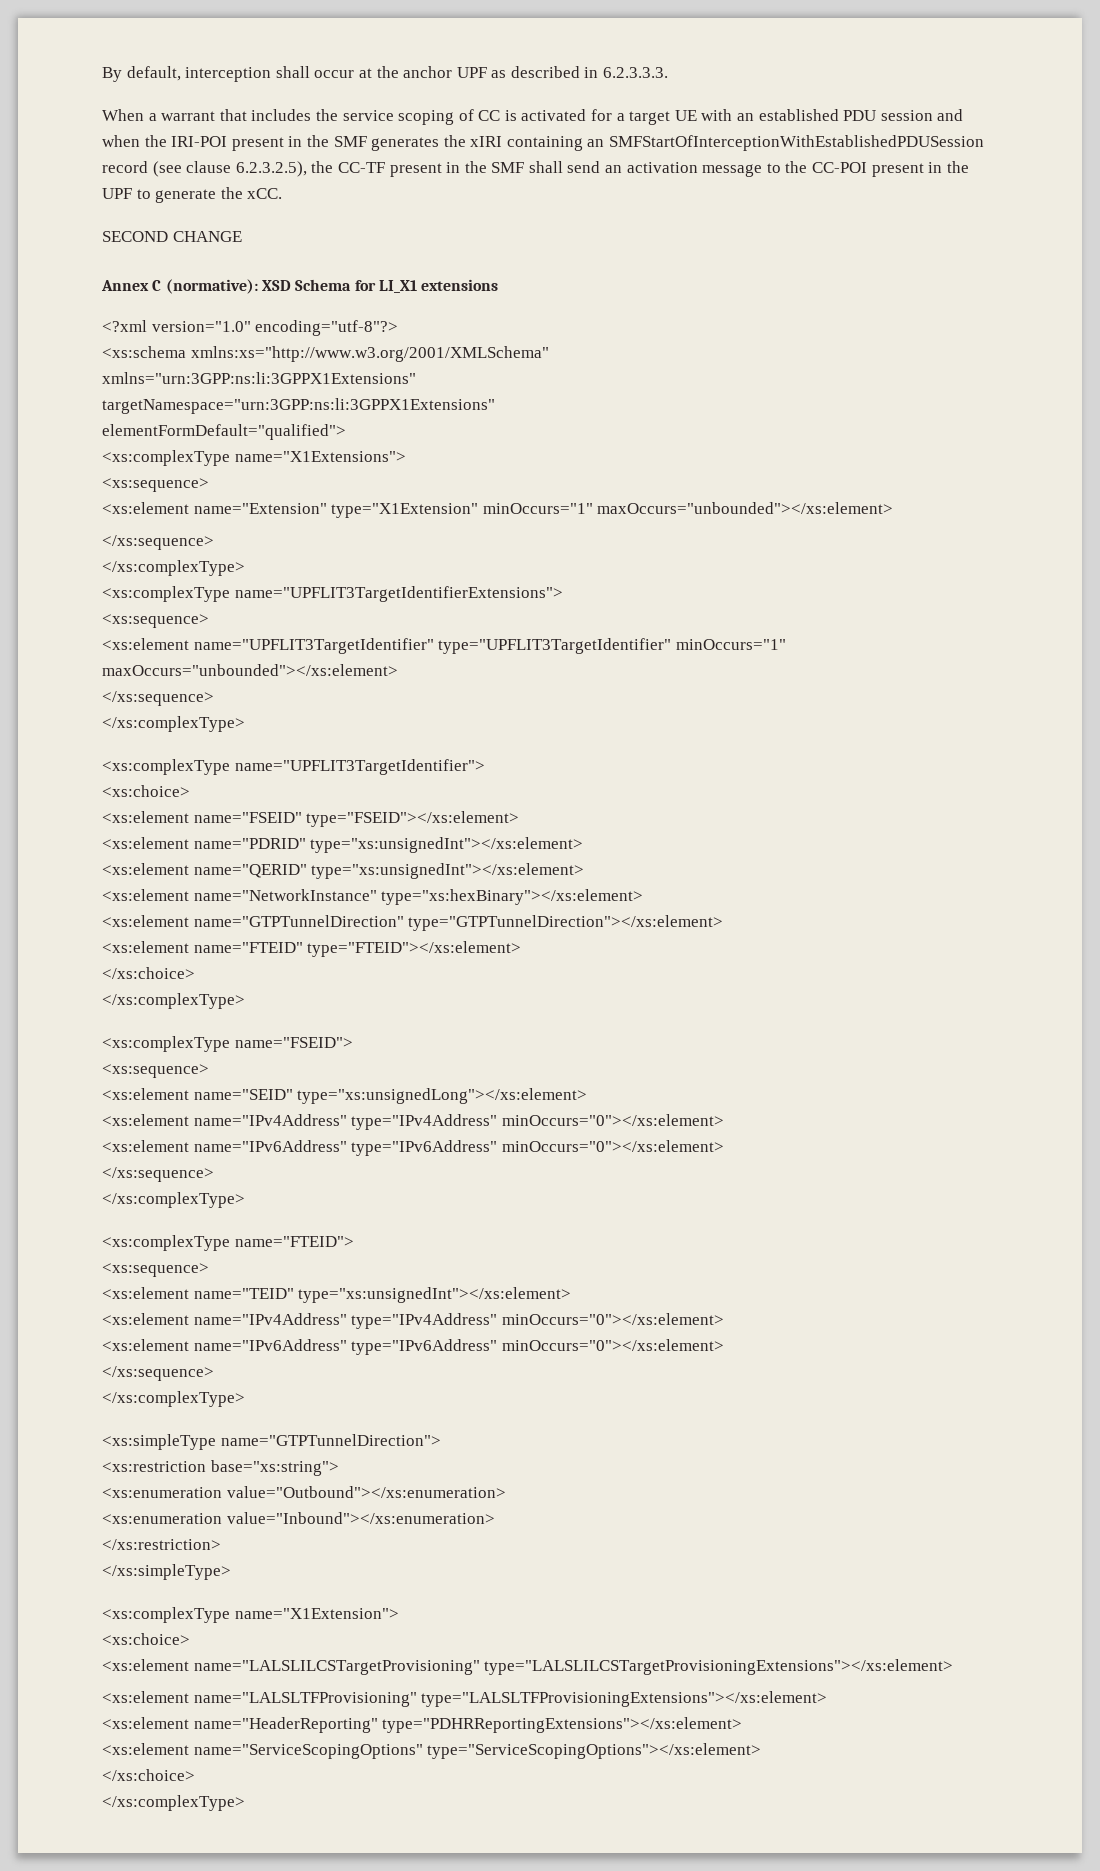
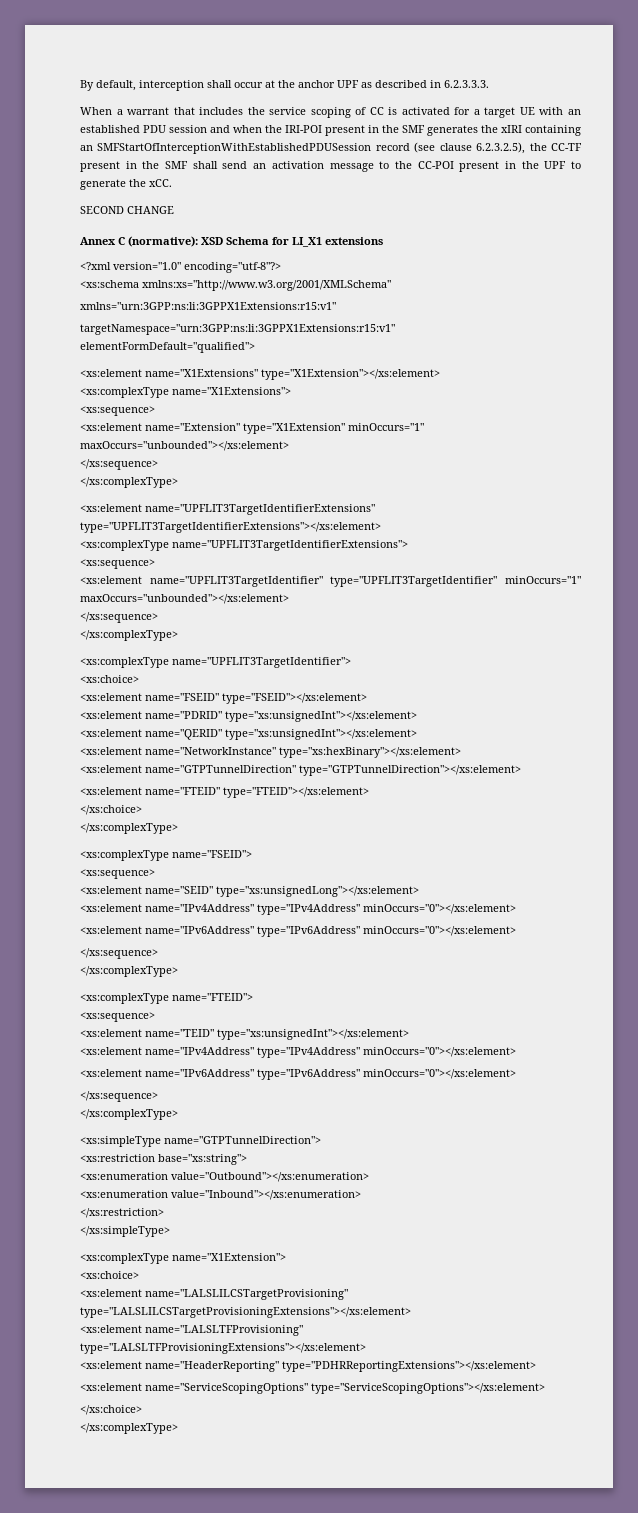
- xmlns="urn:3GPP:ns:li:3GPPX1Extensions"
- targetNamespace="urn:3GPP:ns:li:3GPPX1Extensions"
+ xmlns="urn:3GPP:ns:li:3GPPX1Extensions:r15:v1"
+ targetNamespace="urn:3GPP:ns:li:3GPPX1Extensions:r15:v1"
+ <xs:element name="X1Extensions" type="X1Extension"></xs:element>
+ <xs:element name="UPFLIT3TargetIdentifierExtensions" type="UPFLIT3TargetIdentifierExtensions"></xs:element>

